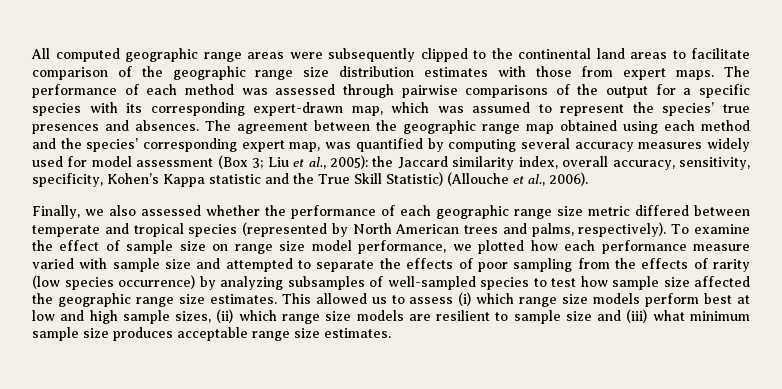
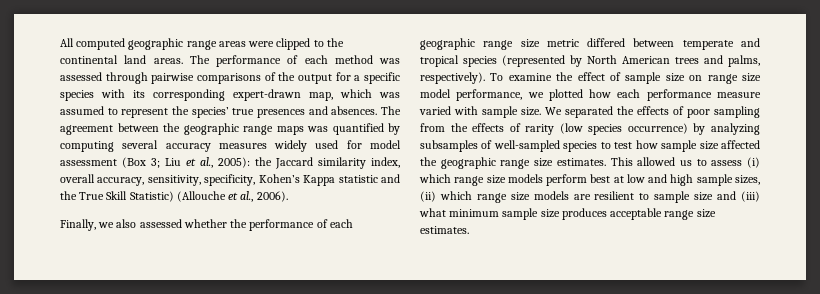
- All computed geographic range areas were subsequently clipped to the continental land areas to facilitate comparison of the geographic range size distribution estimates with those from expert maps.
+ All computed geographic range areas were clipped to the continental land areas.
- The agreement between the geographic range map obtained using each method and the species’ corresponding expert map, was quantified by computing several accuracy measures widely used for model assessment (Box 3; Liu et al., 2005): the Jaccard similarity index, overall accuracy, sensitivity, specificity, Kohen’s Kappa statistic and the True Skill Statistic) (Allouche et al., 2006).
+ The agreement between the geographic range maps was quantified by computing several accuracy measures widely used for model assessment (Box 3; Liu et al., 2005): the Jaccard similarity index, overall accuracy, sensitivity, specificity, Kohen’s Kappa statistic and the True Skill Statistic) (Allouche et al., 2006).
- To examine the effect of sample size on range size model performance, we plotted how each performance measure varied with sample size and attempted to separate the effects of poor sampling from the effects of rarity (low species occurrence) by analyzing subsamples of well-sampled species to test how sample size affected the geographic range size estimates.
+ To examine the effect of sample size on range size model performance, we plotted how each performance measure varied with sample size. We separated the effects of poor sampling from the effects of rarity (low species occurrence) by analyzing subsamples of well-sampled species to test how sample size affected the geographic range size estimates.

